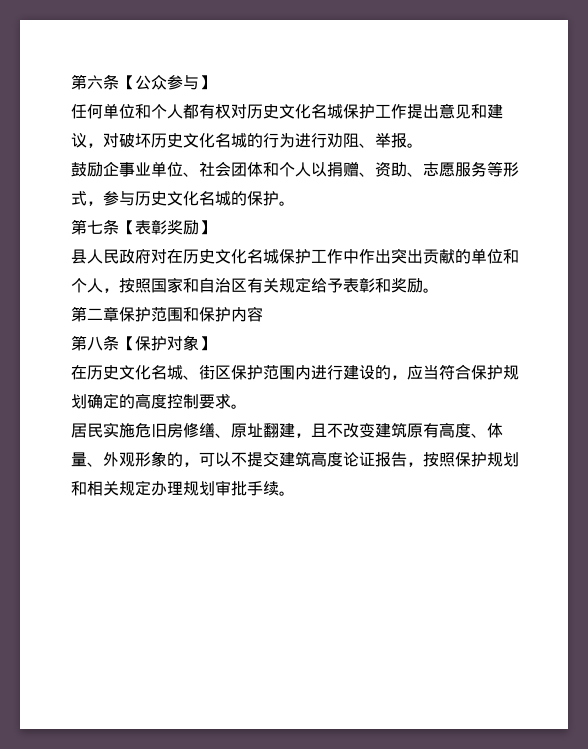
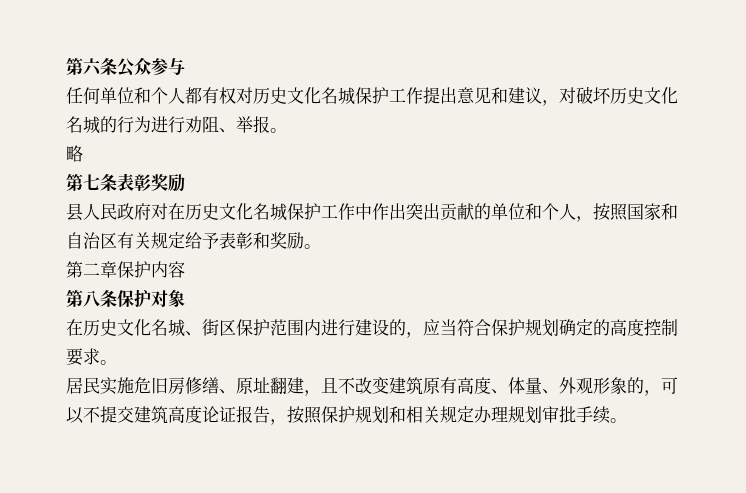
- 第六条【公众参与】
+ 第六条公众参与
- 鼓励企事业单位、社会团体和个人以捐赠、资助、志愿服务等形式，参与历史文化名城的保护。
+ 略
- 第七条【表彰奖励】
+ 第七条表彰奖励
- 第二章保护范围和保护内容
+ 第二章保护内容
- 第八条【保护对象】
+ 第八条保护对象

